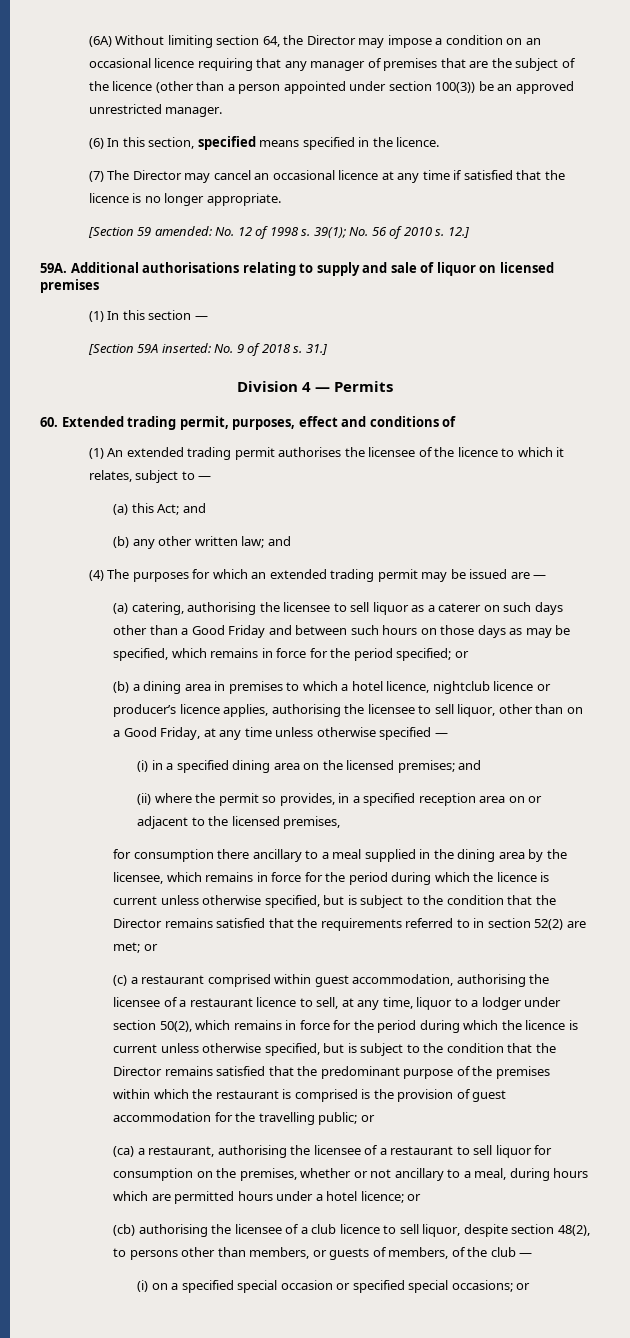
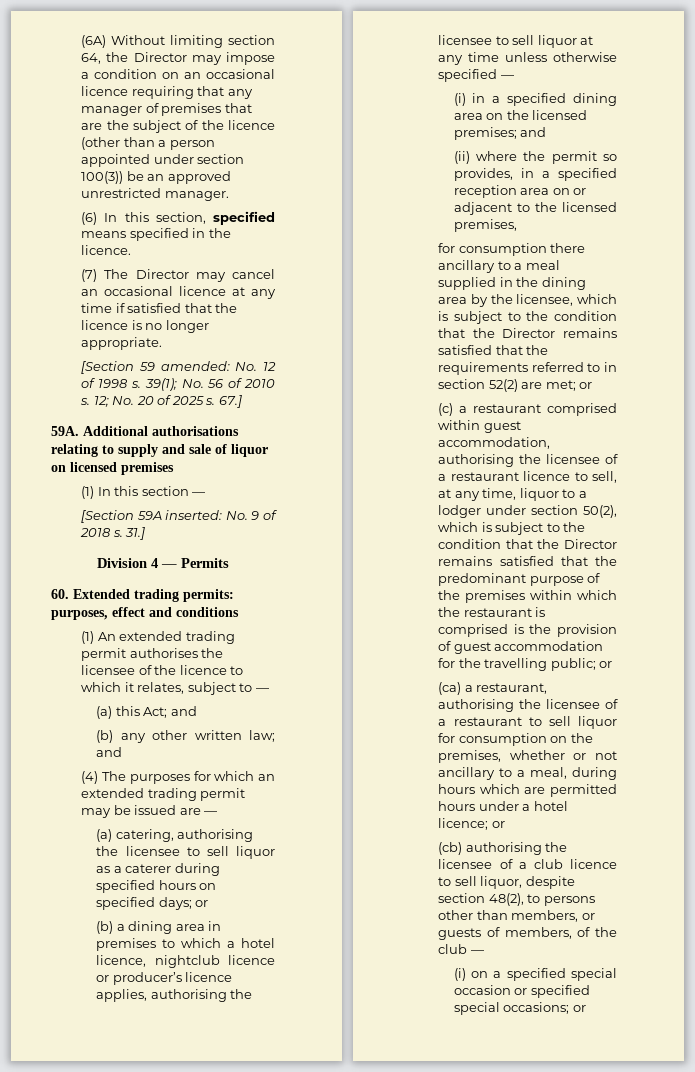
- 12.]
+ 12; No. 20 of 2025 s. 67.]
- 60. Extended trading permit, purposes, effect and conditions of
+ 60. Extended trading permits: purposes, effect and conditions
- (a) catering, authorising the licensee to sell liquor as a caterer on such days other than a Good Friday and between such hours on those days as may be specified, which remains in force for the period specified; or
+ (a) catering, authorising the licensee to sell liquor as a caterer during specified hours on specified days; or
- (b) a dining area in premises to which a hotel licence, nightclub licence or producer’s licence applies, authorising the licensee to sell liquor, other than on a Good Friday, at any time unless otherwise specified —
+ (b) a dining area in premises to which a hotel licence, nightclub licence or producer’s licence applies, authorising the licensee to sell liquor at any time unless otherwise specified —
- for consumption there ancillary to a meal supplied in the dining area by the licensee, which remains in force for the period during which the licence is current unless otherwise specified, but is subject to the condition that the Director remains satisfied that the requirements referred to in section 52(2) are met; or
+ for consumption there ancillary to a meal supplied in the dining area by the licensee, which is subject to the condition that the Director remains satisfied that the requirements referred to in section 52(2) are met; or
- (c) a restaurant comprised within guest accommodation, authorising the licensee of a restaurant licence to sell, at any time, liquor to a lodger under section 50(2), which remains in force for the period during which the licence is current unless otherwise specified, but is subject to the condition that the Director remains satisfied that the predominant purpose of the premises within which the restaurant is comprised is the provision of guest accommodation for the travelling public;
+ (c) a restaurant comprised within guest accommodation, authorising the licensee of a restaurant licence to sell, at any time, liquor to a lodger under section 50(2), which is subject to the condition that the Director remains satisfied that the predominant purpose of the premises within which the restaurant is comprised is the provision of guest accommodation for the travelling public;

